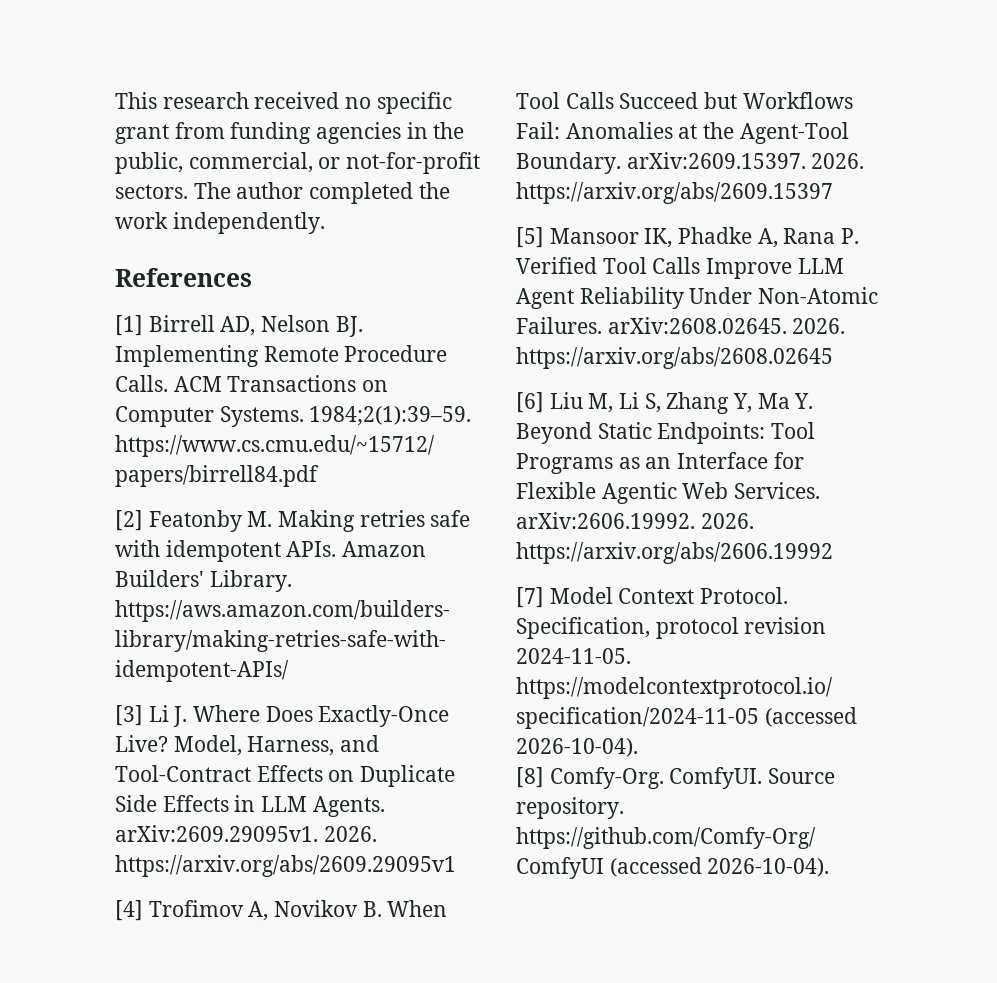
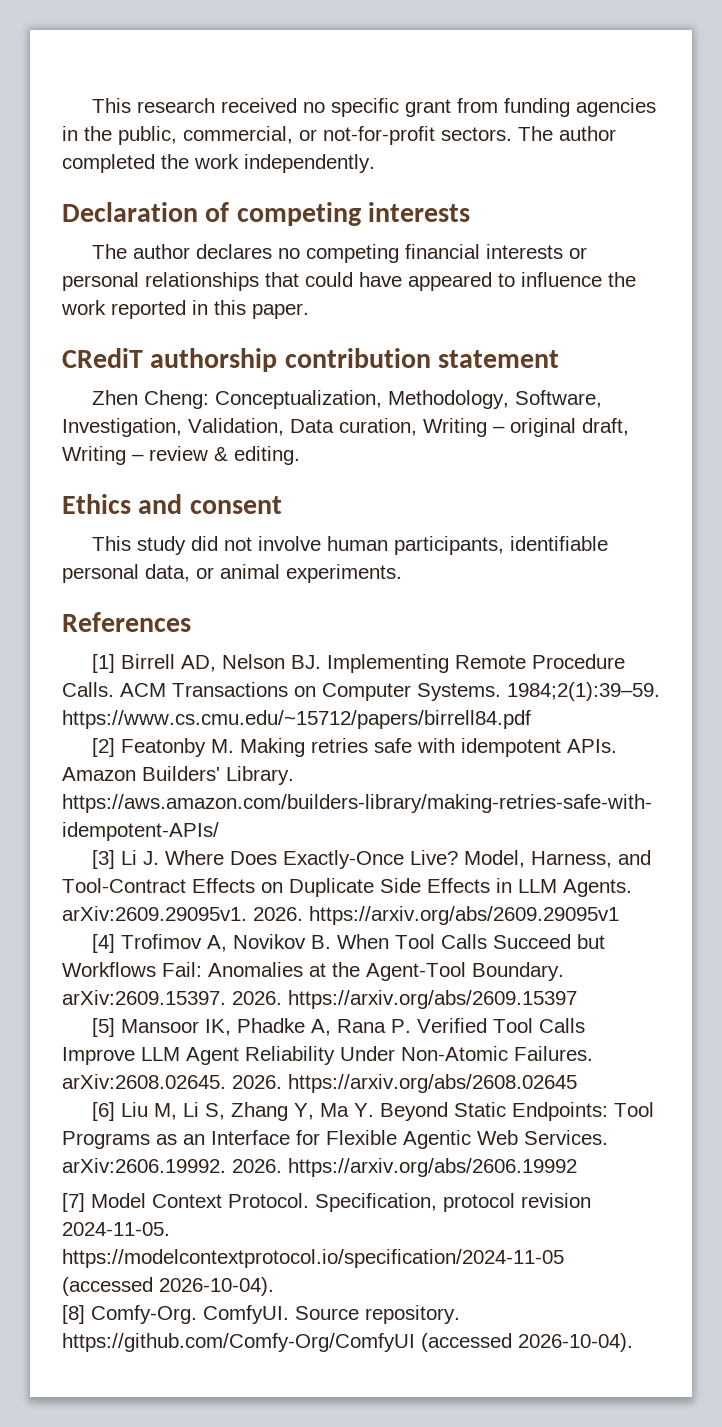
+ Declaration of competing interests
+ The author declares no competing financial interests or personal relationships that could have appeared to influence the work reported in this paper.
+ CRediT authorship contribution statement
+ Zhen Cheng: Conceptualization, Methodology, Software, Investigation, Validation, Data curation, Writing – original draft, Writing – review & editing.
+ Ethics and consent
+ This study did not involve human participants, identifiable personal data, or animal experiments.

